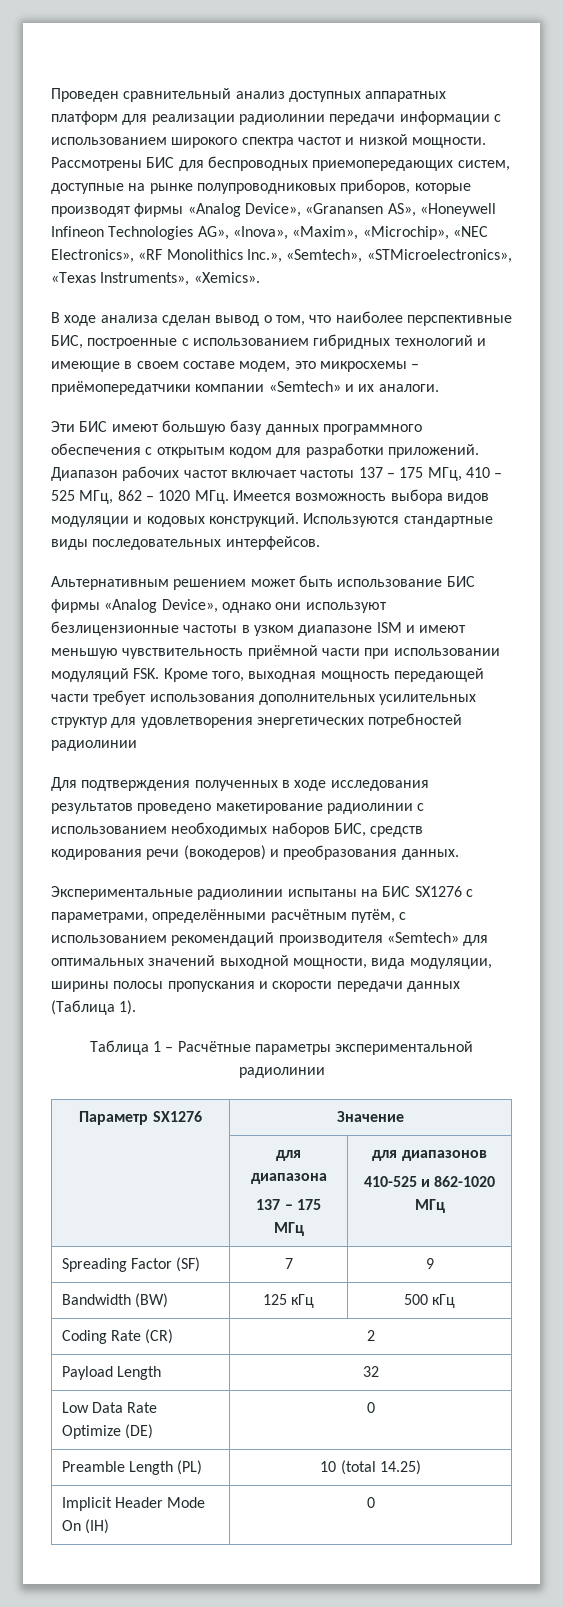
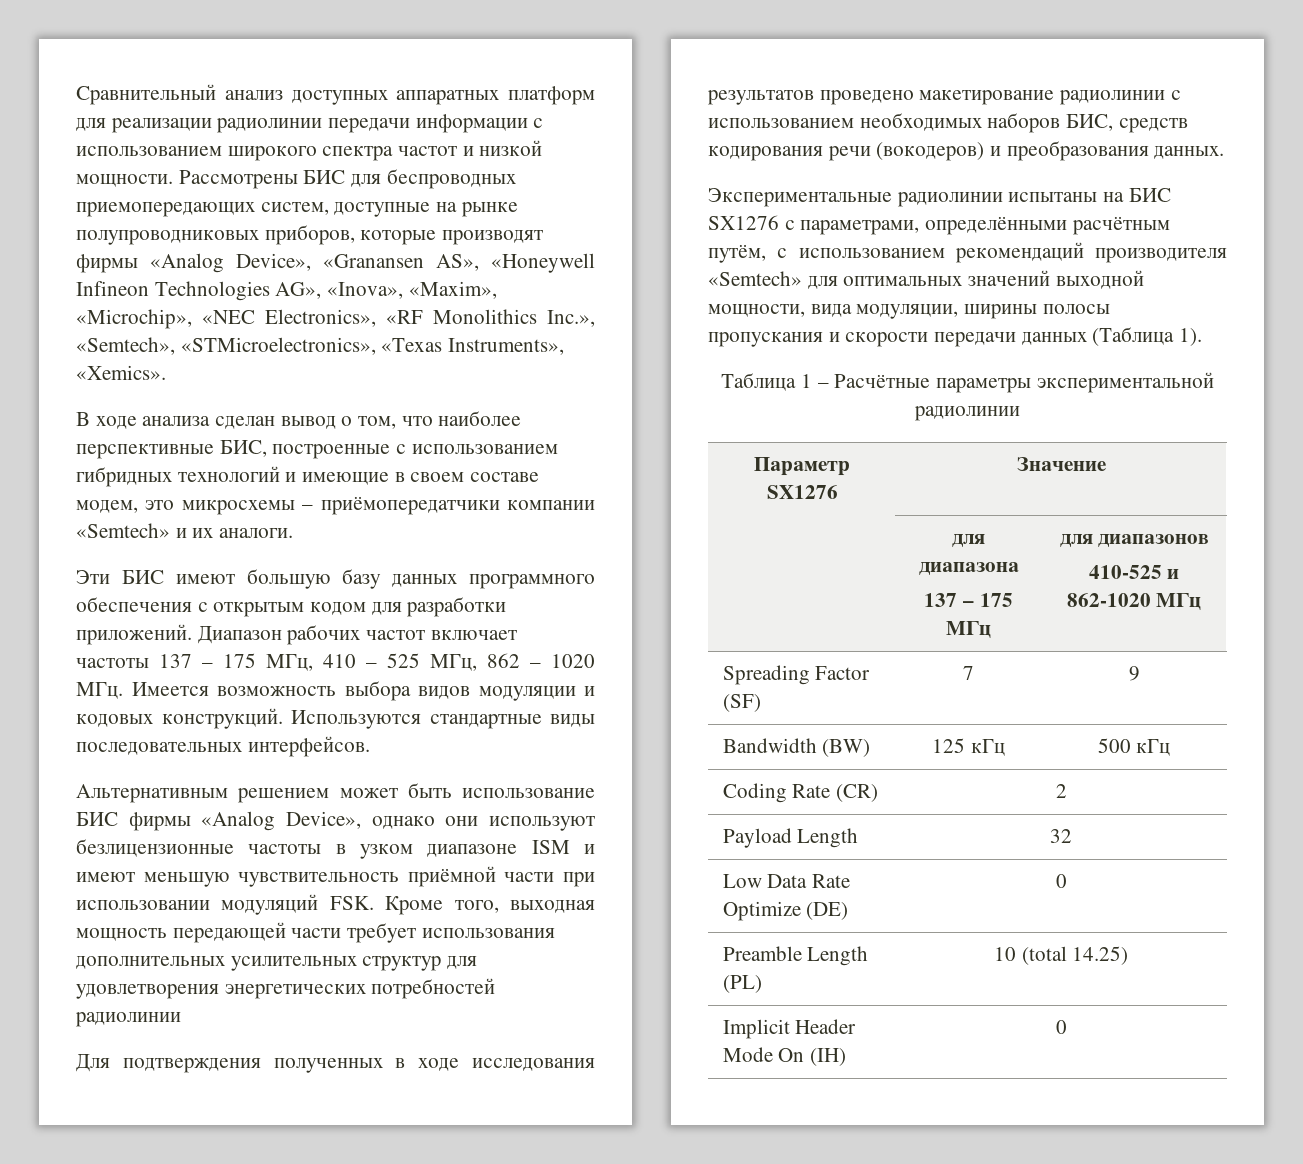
- Проведен сравнительный анализ доступных аппаратных платформ для реализации радиолинии передачи информации с использованием широкого спектра частот и низкой мощности.
+ Сравнительный анализ доступных аппаратных платформ для реализации радиолинии передачи информации с использованием широкого спектра частот и низкой мощности.

